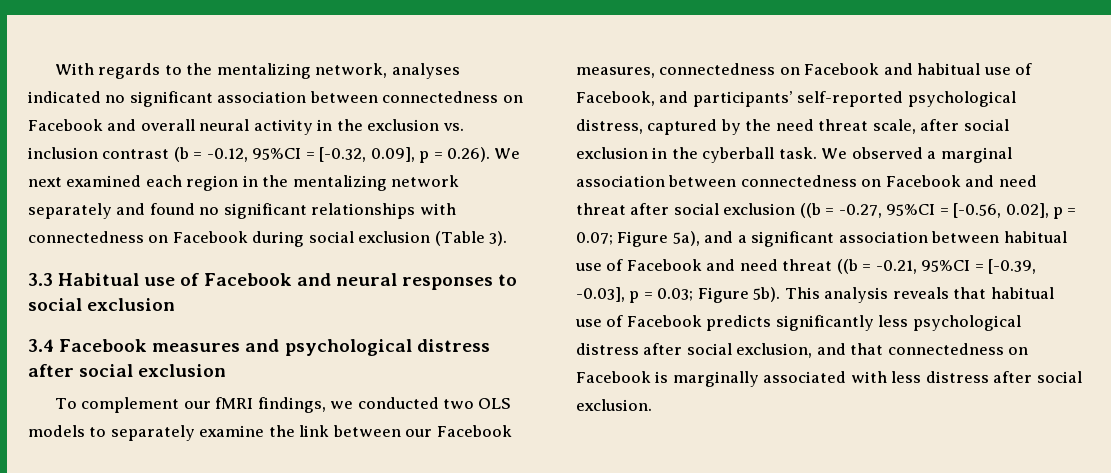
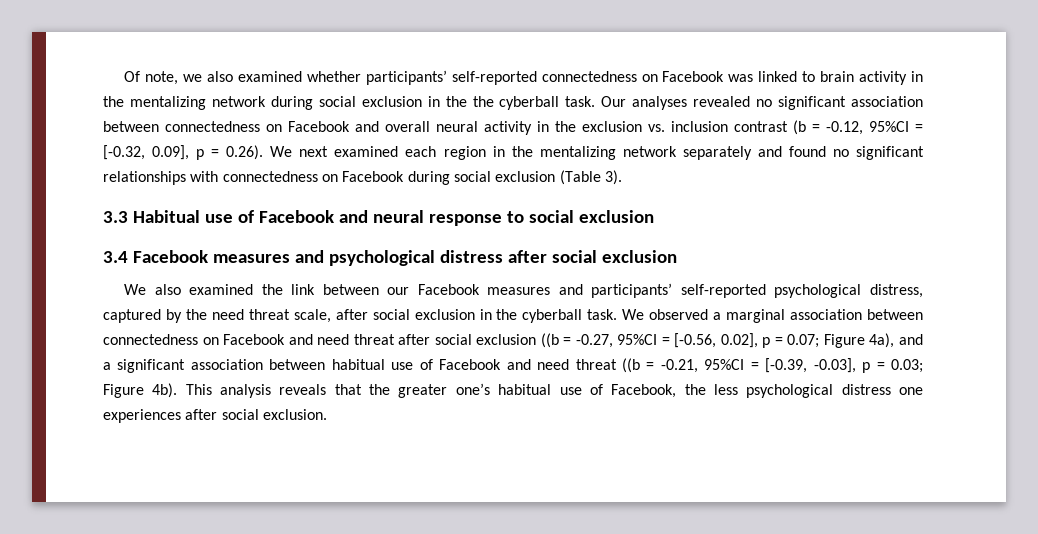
- With regards to the mentalizing network, analyses indicated no significant association between connectedness on Facebook and overall neural activity in the exclusion vs. inclusion contrast (b = -0.12, 95%CI = [-0.32, 0.09], p = 0.26). We next examined each region in the mentalizing network separately and found no significant relationships with connectedness on Facebook during social exclusion (Table 3).
+ Of note, we also examined whether participants’ self-reported connectedness on Facebook was linked to brain activity in the mentalizing network during social exclusion in the the cyberball task. Our analyses revealed no significant association between connectedness on Facebook and overall neural activity in the exclusion vs. inclusion contrast (b = -0.12, 95%CI = [-0.32, 0.09], p = 0.26). We next examined each region in the mentalizing network separately and found no significant relationships with connectedness on Facebook during social exclusion (Table 3).
- 3.3 Habitual use of Facebook and neural responses to social exclusion
+ 3.3 Habitual use of Facebook and neural response to social exclusion
- To complement our fMRI findings, we conducted two OLS models to separately examine the link between our Facebook measures, connectedness on Facebook and habitual use of Facebook, and participants’ self-reported psychological distress, captured by the need threat scale, after social exclusion in the cyberball task.
+ We also examined the link between our Facebook measures and participants’ self-reported psychological distress, captured by the need threat scale, after social exclusion in the cyberball task.
- We observed a marginal association between connectedness on Facebook and need threat after social exclusion ((b = -0.27, 95%CI = [-0.56, 0.02], p = 0.07; Figure 5a), and a significant association between habitual use of Facebook and need threat ((b = -0.21, 95%CI = [-0.39, -0.03], p = 0.03; Figure 5b).
+ We observed a marginal association between connectedness on Facebook and need threat after social exclusion ((b = -0.27, 95%CI = [-0.56, 0.02], p = 0.07; Figure 4a), and a significant association between habitual use of Facebook and need threat ((b = -0.21, 95%CI = [-0.39, -0.03], p = 0.03; Figure 4b).
- This analysis reveals that habitual use of Facebook predicts significantly less psychological distress after social exclusion, and that connectedness on Facebook is marginally associated with less distress after social exclusion.
+ This analysis reveals that the greater one’s habitual use of Facebook, the less psychological distress one experiences after social exclusion.

